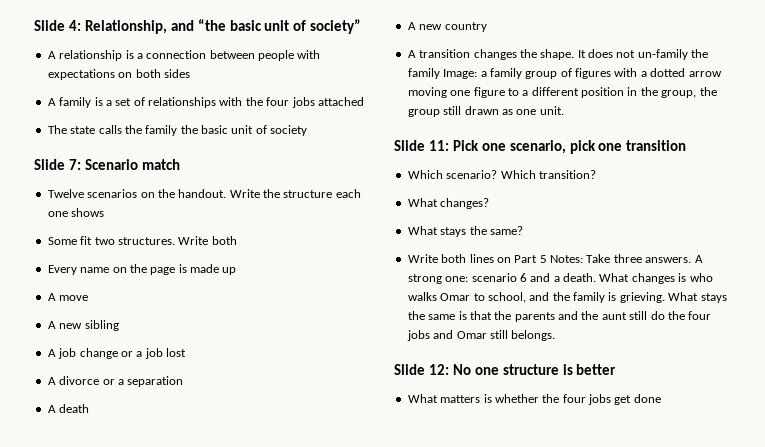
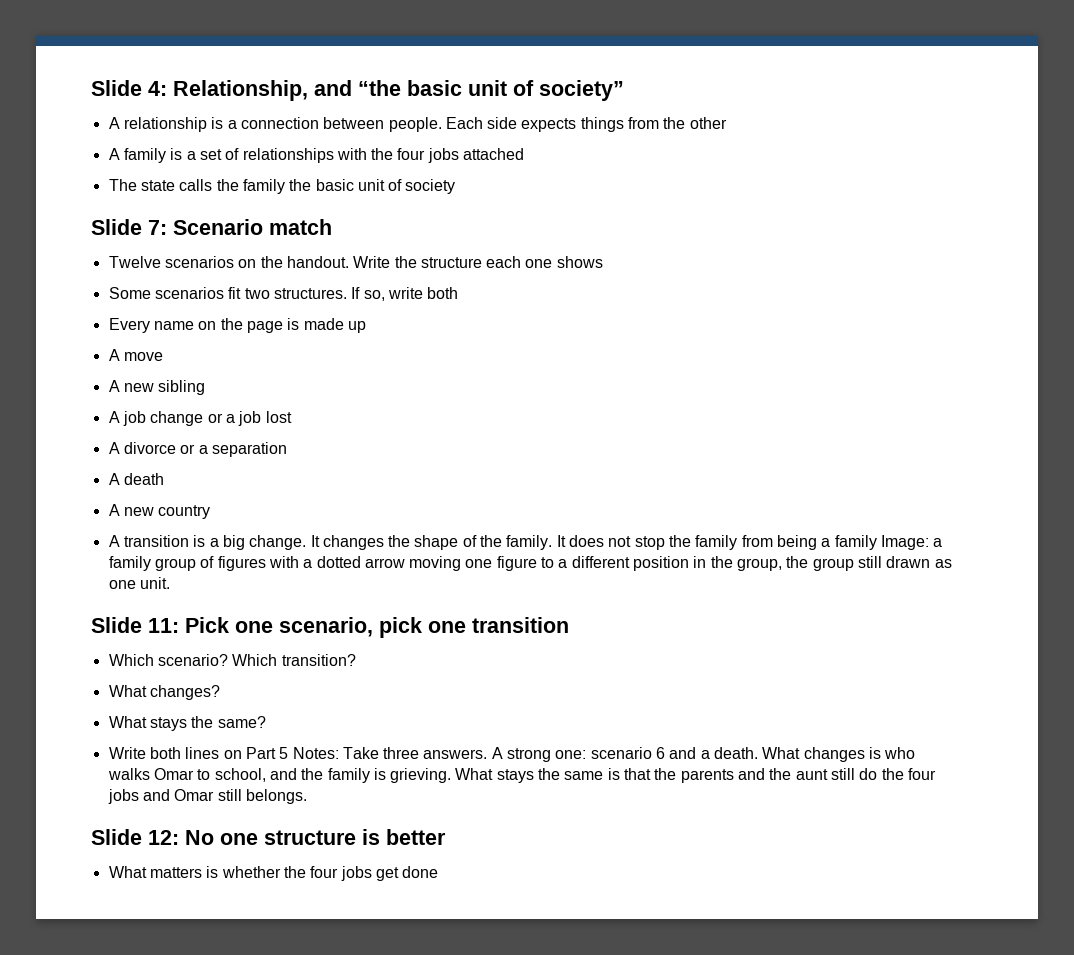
- A relationship is a connection between people with expectations on both sides
+ A relationship is a connection between people. Each side expects things from the other
- Some fit two structures. Write both
+ Some scenarios fit two structures. If so, write both
- A transition changes the shape.
+ A transition is a big change. It changes the shape of the family.
- It does not un-family the family Image: a family group of figures with a dotted arrow moving one figure to a different position in the group, the group still drawn as one unit.
+ It does not stop the family from being a family Image: a family group of figures with a dotted arrow moving one figure to a different position in the group, the group still drawn as one unit.

